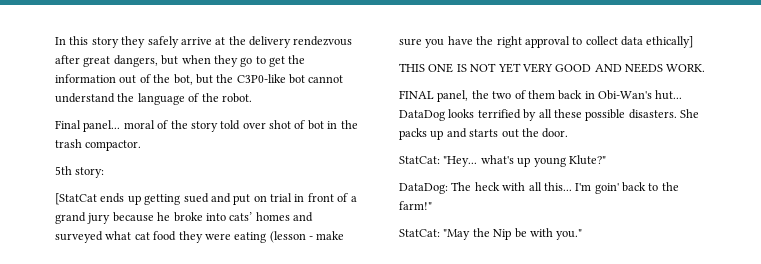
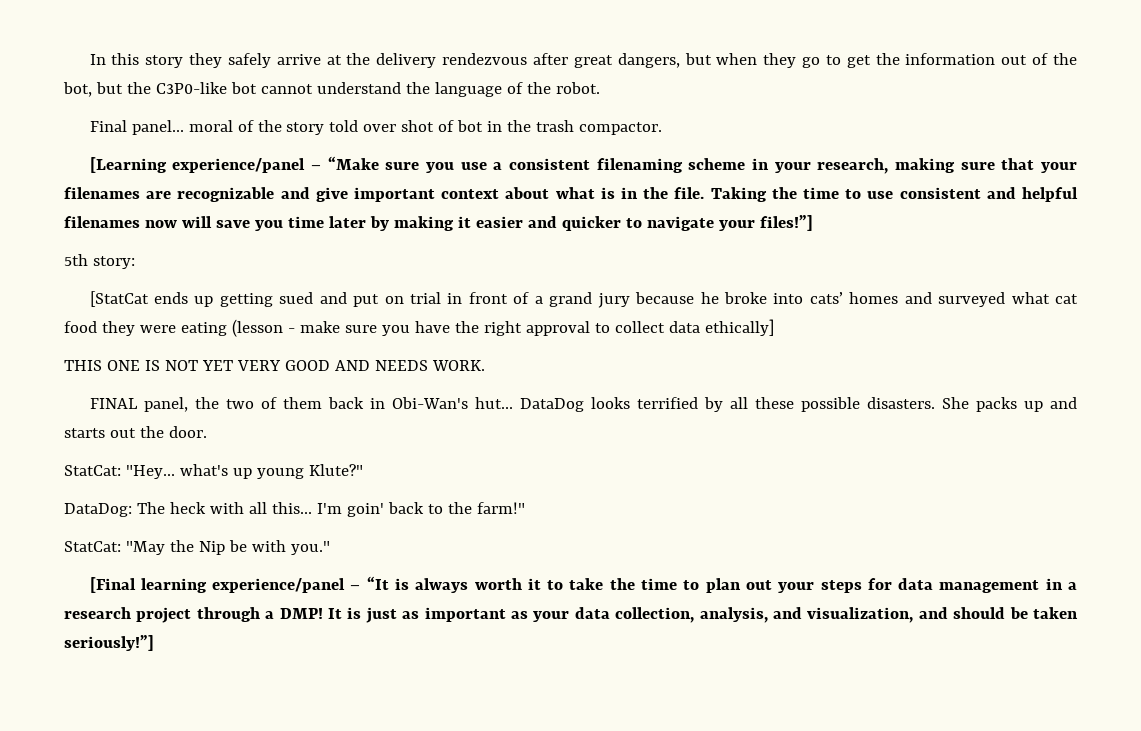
+ [Learning experience/panel – “Make sure you use a consistent filenaming scheme in your research, making sure that your filenames are recognizable and give important context about what is in the file. Taking the time to use consistent and helpful filenames now will save you time later by making it easier and quicker to navigate your files!”]
+ [Final learning experience/panel – “It is always worth it to take the time to plan out your steps for data management in a research project through a DMP! It is just as important as your data collection, analysis, and visualization, and should be taken seriously!”]

